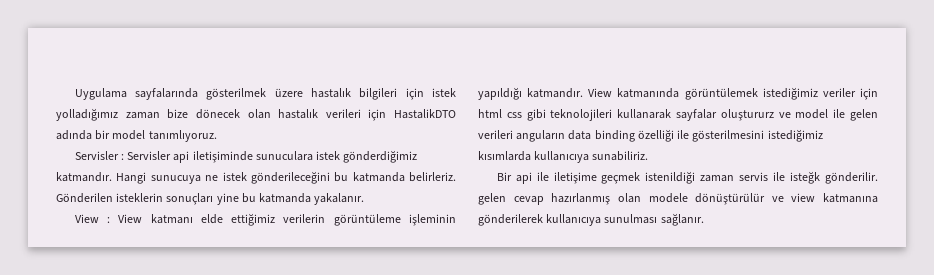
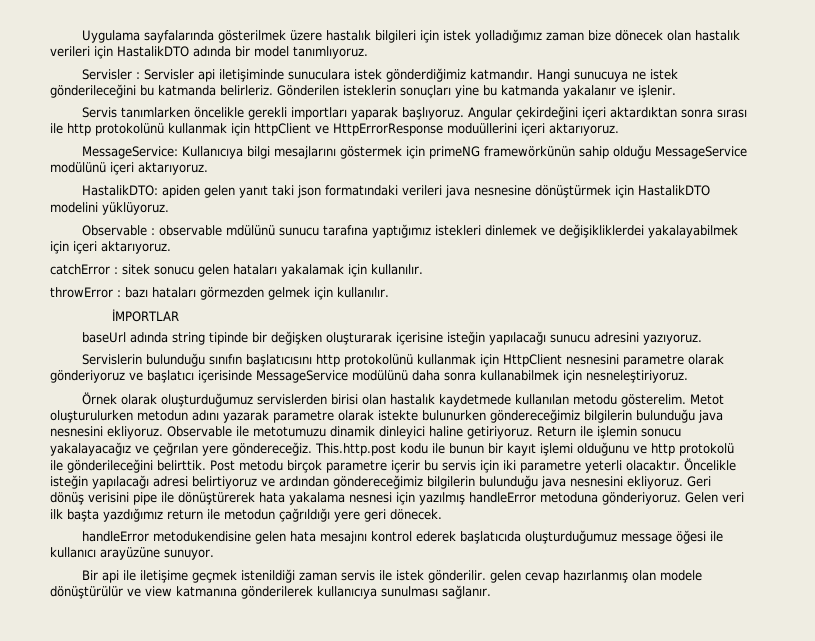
- Gönderilen isteklerin sonuçları yine bu katmanda yakalanır.
- View : View katmanı elde ettiğimiz verilerin görüntüleme işleminin yapıldığı katmandır. View katmanında görüntülemek istediğimiz veriler için html css gibi teknolojileri kullanarak sayfalar oluştururz ve model ile gelen verileri anguların data binding özelliği ile gösterilmesini istediğimiz kısımlarda kullanıcıya sunabiliriz.
+ Gönderilen isteklerin sonuçları yine bu katmanda yakalanır ve işlenir.
+ Servis tanımlarken öncelikle gerekli importları yaparak başlıyoruz. Angular çekirdeğini içeri aktardıktan sonra sırası ile http protokolünü kullanmak için httpClient ve HttpErrorResponse moduüllerini içeri aktarıyoruz.
+ MessageService: Kullanıcıya bilgi mesajlarını göstermek için primeNG framewörkünün sahip olduğu MessageService modülünü içeri aktarıyoruz.
+ HastalikDTO: apiden gelen yanıt taki json formatındaki verileri java nesnesine dönüştürmek için HastalikDTO modelini yüklüyoruz.
+ Observable : observable mdülünü sunucu tarafına yaptığımız istekleri dinlemek ve değişikliklerdei yakalayabilmek için içeri aktarıyoruz.
+ catchError : sitek sonucu gelen hataları yakalamak için kullanılır.
+ throwError : bazı hataları görmezden gelmek için kullanılır.
+ İMPORTLAR
+ baseUrl adında string tipinde bir değişken oluşturarak içerisine isteğin yapılacağı sunucu adresini yazıyoruz.
+ Servislerin bulunduğu sınıfın başlatıcısını http protokolünü kullanmak için HttpClient nesnesini parametre olarak gönderiyoruz ve başlatıcı içerisinde MessageService modülünü daha sonra kullanabilmek için nesneleştiriyoruz.
+ Örnek olarak oluşturduğumuz servislerden birisi olan hastalık kaydetmede kullanılan metodu gösterelim. Metot oluşturulurken metodun adını yazarak parametre olarak istekte bulunurken göndereceğimiz bilgilerin bulunduğu java nesnesini ekliyoruz. Observable ile metotumuzu dinamik dinleyici haline getiriyoruz. Return ile işlemin sonucu yakalayacağız ve çeğrılan yere göndereceğiz. This.http.post kodu ile bunun bir kayıt işlemi olduğunu ve http protokolü ile gönderileceğini belirttik. Post metodu birçok parametre içerir bu servis için iki parametre yeterli olacaktır. Öncelikle isteğin yapılacağı adresi belirtiyoruz ve ardından göndereceğimiz bilgilerin bulunduğu java nesnesini ekliyoruz. Geri dönüş verisini pipe ile dönüştürerek hata yakalama nesnesi için yazılmış handleError metoduna gönderiyoruz. Gelen veri ilk başta yazdığımız return ile metodun çağrıldığı yere geri dönecek.
+ handleError metodukendisine gelen hata mesajını kontrol ederek başlatıcıda oluşturduğumuz message öğesi ile kullanıcı arayüzüne sunuyor.
- Bir api ile iletişime geçmek istenildiği zaman servis ile isteğk gönderilir. gelen cevap hazırlanmış olan modele dönüştürülür ve view katmanına gönderilerek kullanıcıya sunulması sağlanır.
+ Bir api ile iletişime geçmek istenildiği zaman servis ile istek gönderilir. gelen cevap hazırlanmış olan modele dönüştürülür ve view katmanına gönderilerek kullanıcıya sunulması sağlanır.

